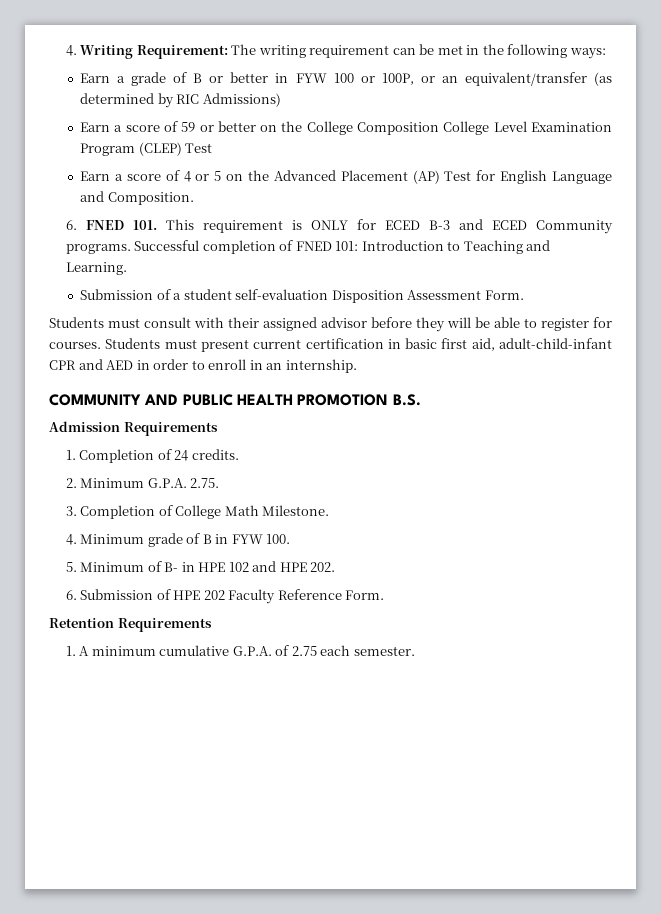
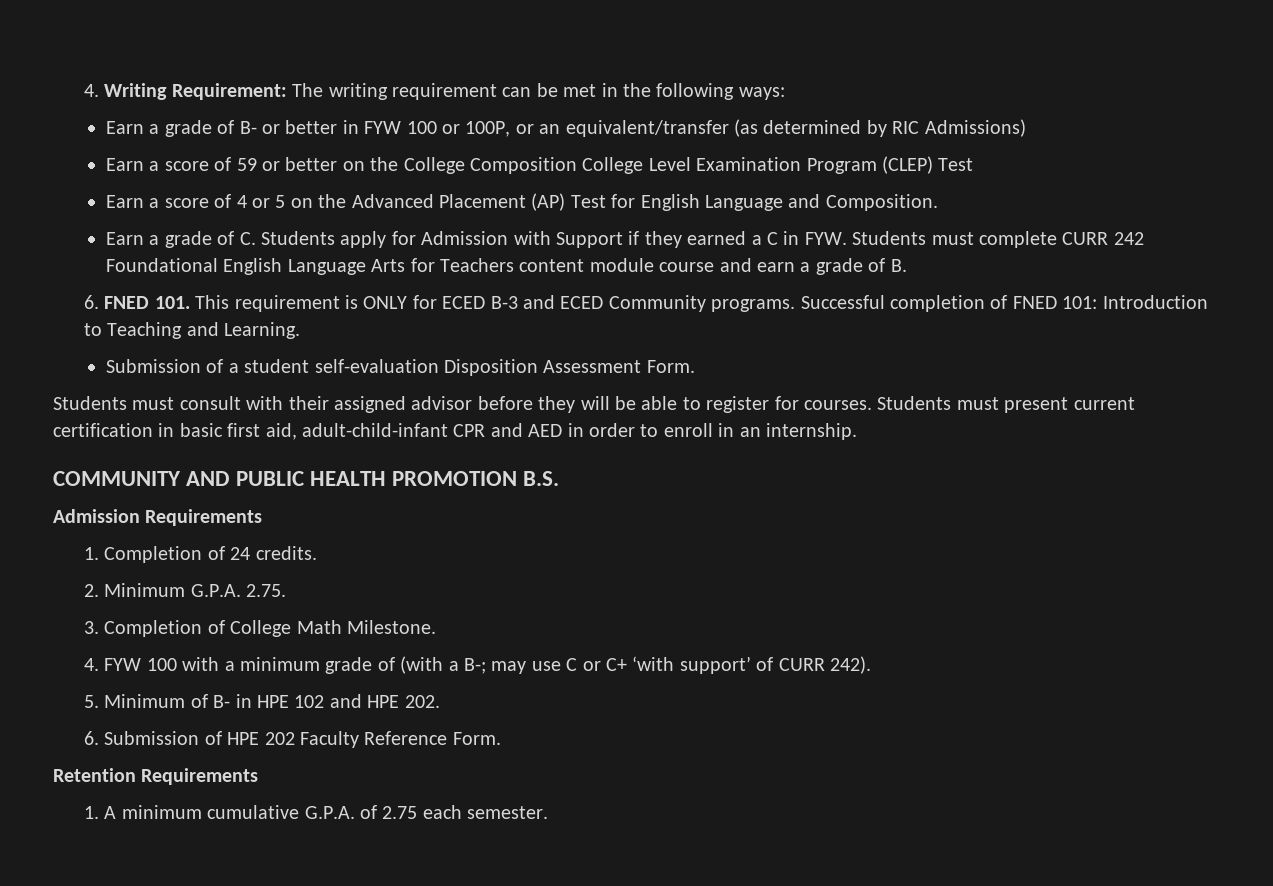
- Earn a grade of B or better in FYW 100 or 100P, or an equivalent/transfer (as determined by RIC Admissions)
+ Earn a grade of B- or better in FYW 100 or 100P, or an equivalent/transfer (as determined by RIC Admissions)
+ Earn a grade of C. Students apply for Admission with Support if they earned a C in FYW. Students must complete CURR 242 Foundational English Language Arts for Teachers content module course and earn a grade of B.
- 4. Minimum grade of B in FYW 100.
+ 4. FYW 100 with a minimum grade of (with a B-; may use C or C+ ‘with support’ of CURR 242).

